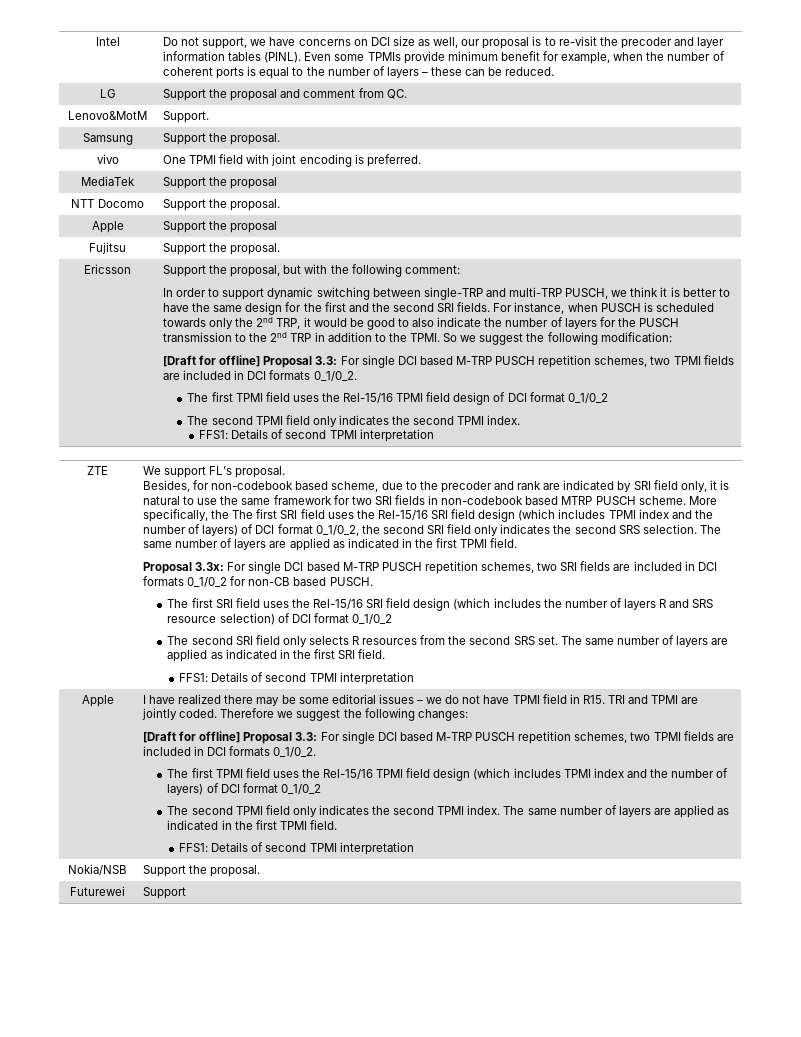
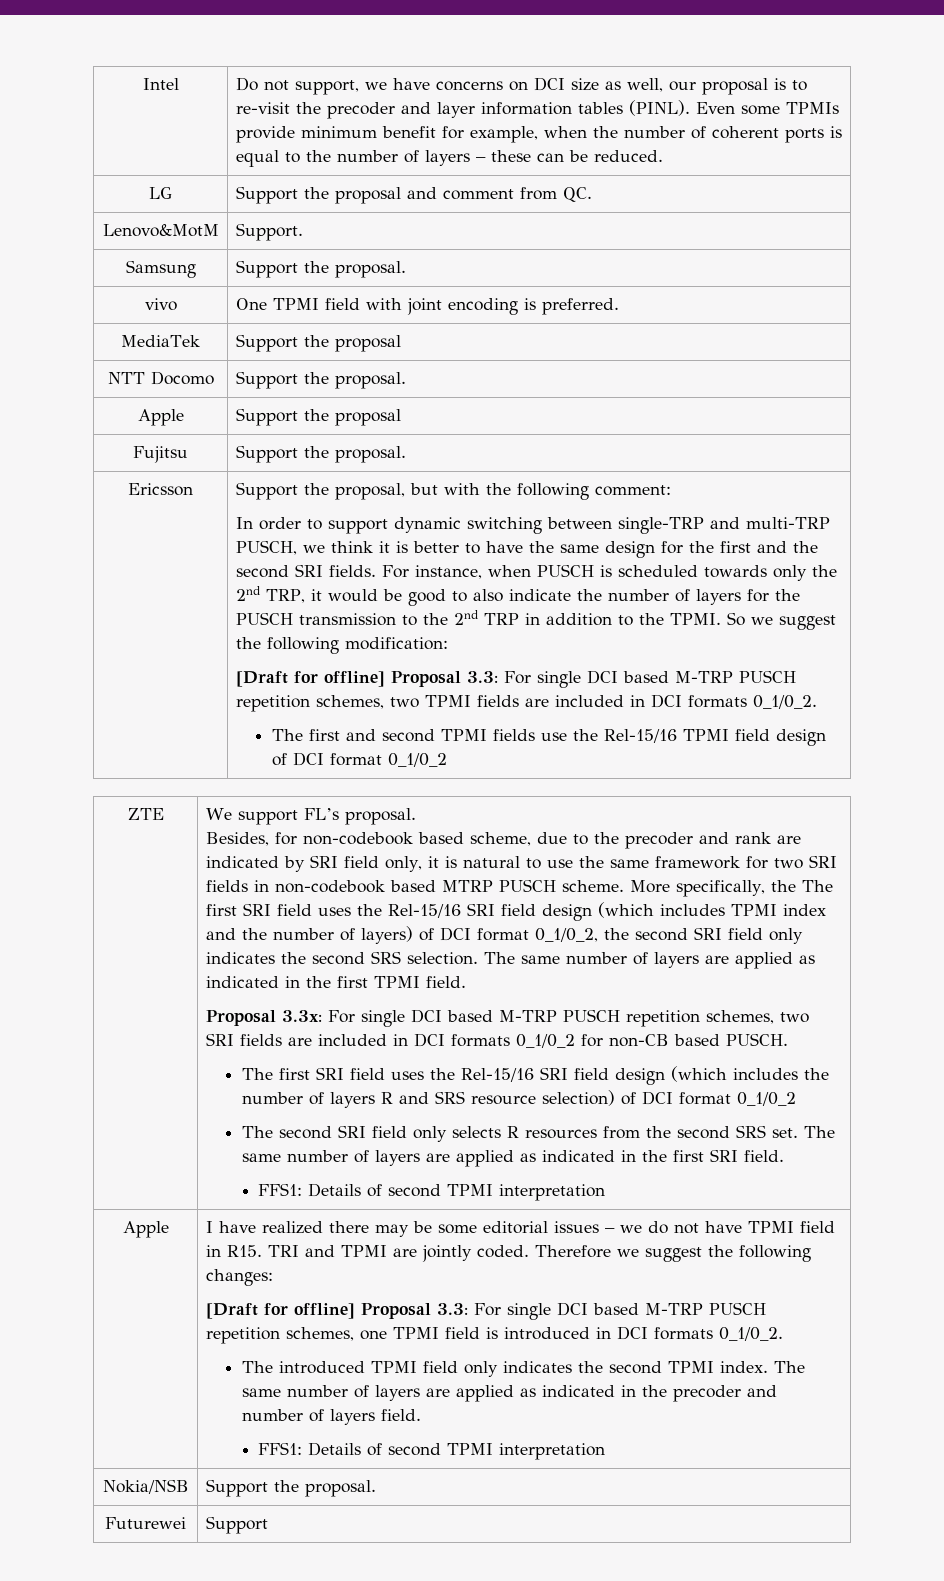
- The first TPMI field uses the Rel-15/16 TPMI field design of DCI format 0_1/0_2
- The second TPMI field only indicates the second TPMI index.
- FFS1: Details of second TPMI interpretation
+ The first and second TPMI fields use the Rel-15/16 TPMI field design of DCI format 0_1/0_2
  Therefore we suggest the following changes:
- [Draft for offline] Proposal 3.3: For single DCI based M-TRP PUSCH repetition schemes, two TPMI fields are included in DCI formats 0_1/0_2.
- The first TPMI field uses the Rel-15/16 TPMI field design (which includes TPMI index and the number of layers) of DCI format 0_1/0_2
- The second TPMI field only indicates the second TPMI index. The same number of layers are applied as indicated in the first TPMI field.
+ [Draft for offline] Proposal 3.3: For single DCI based M-TRP PUSCH repetition schemes, one TPMI field is introduced in DCI formats 0_1/0_2.
+ The introduced TPMI field only indicates the second TPMI index. The same number of layers are applied as indicated in the precoder and number of layers field.

